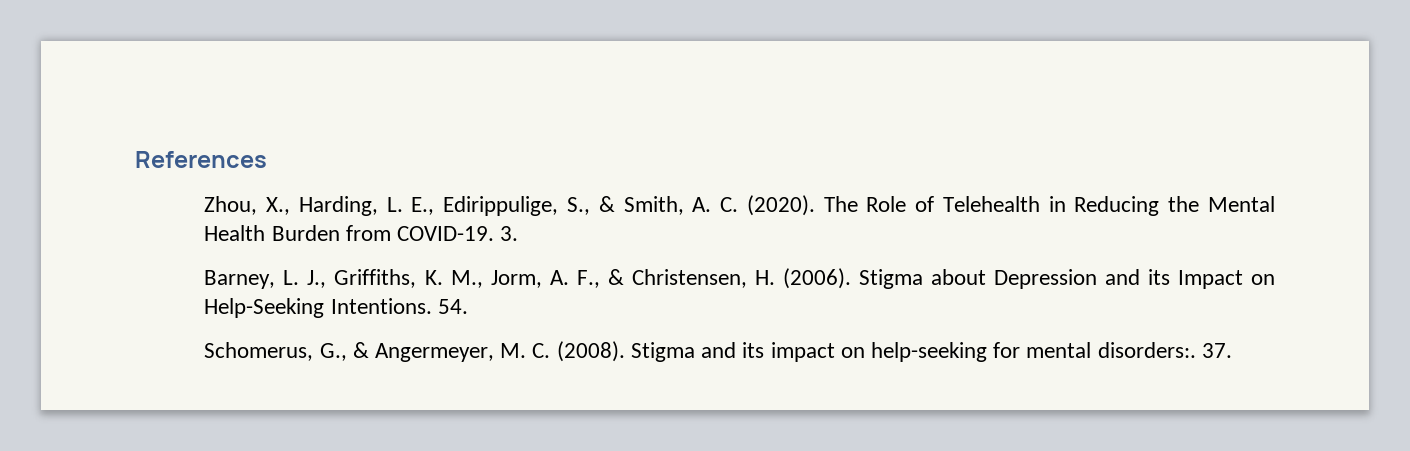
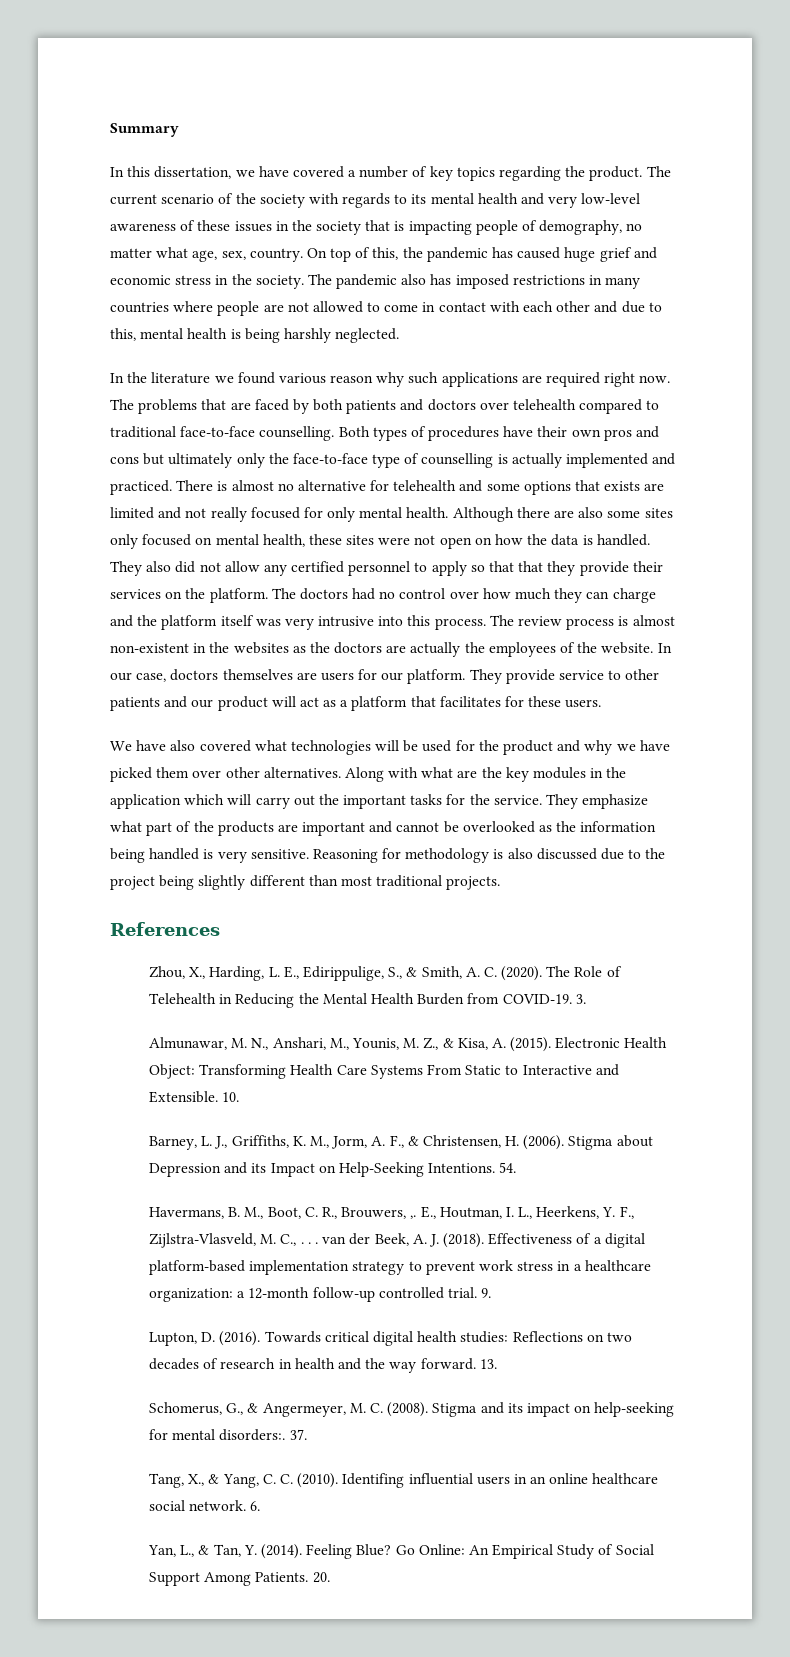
+ Summary
+ In this dissertation, we have covered a number of key topics regarding the product. The current scenario of the society with regards to its mental health and very low-level awareness of these issues in the society that is impacting people of demography, no matter what age, sex, country. On top of this, the pandemic has caused huge grief and economic stress in the society. The pandemic also has imposed restrictions in many countries where people are not allowed to come in contact with each other and due to this, mental health is being harshly neglected.
+ In the literature we found various reason why such applications are required right now. The problems that are faced by both patients and doctors over telehealth compared to traditional face-to-face counselling. Both types of procedures have their own pros and cons but ultimately only the face-to-face type of counselling is actually implemented and practiced. There is almost no alternative for telehealth and some options that exists are limited and not really focused for only mental health. Although there are also some sites only focused on mental health, these sites were not open on how the data is handled. They also did not allow any certified personnel to apply so that that they provide their services on the platform. The doctors had no control over how much they can charge and the platform itself was very intrusive into this process. The review process is almost non-existent in the websites as the doctors are actually the employees of the website. In our case, doctors themselves are users for our platform. They provide service to other patients and our product will act as a platform that facilitates for these users.
+ We have also covered what technologies will be used for the product and why we have picked them over other alternatives. Along with what are the key modules in the application which will carry out the important tasks for the service. They emphasize what part of the products are important and cannot be overlooked as the information being handled is very sensitive. Reasoning for methodology is also discussed due to the project being slightly different than most traditional projects.
+ Almunawar, M. N., Anshari, M., Younis, M. Z., & Kisa, A. (2015). Electronic Health Object: Transforming Health Care Systems From Static to Interactive and Extensible. 10.
+ Havermans, B. M., Boot, C. R., Brouwers, ,. E., Houtman, I. L., Heerkens, Y. F., Zijlstra-Vlasveld, M. C., . . . van der Beek, A. J. (2018). Effectiveness of a digital platform-based implementation strategy to prevent work stress in a healthcare organization: a 12-month follow-up controlled trial. 9.
+ Lupton, D. (2016). Towards critical digital health studies: Reflections on two decades of research in health and the way forward. 13.
+ Tang, X., & Yang, C. C. (2010). Identifing influential users in an online healthcare social network. 6.
+ Yan, L., & Tan, Y. (2014). Feeling Blue? Go Online: An Empirical Study of Social Support Among Patients. 20.

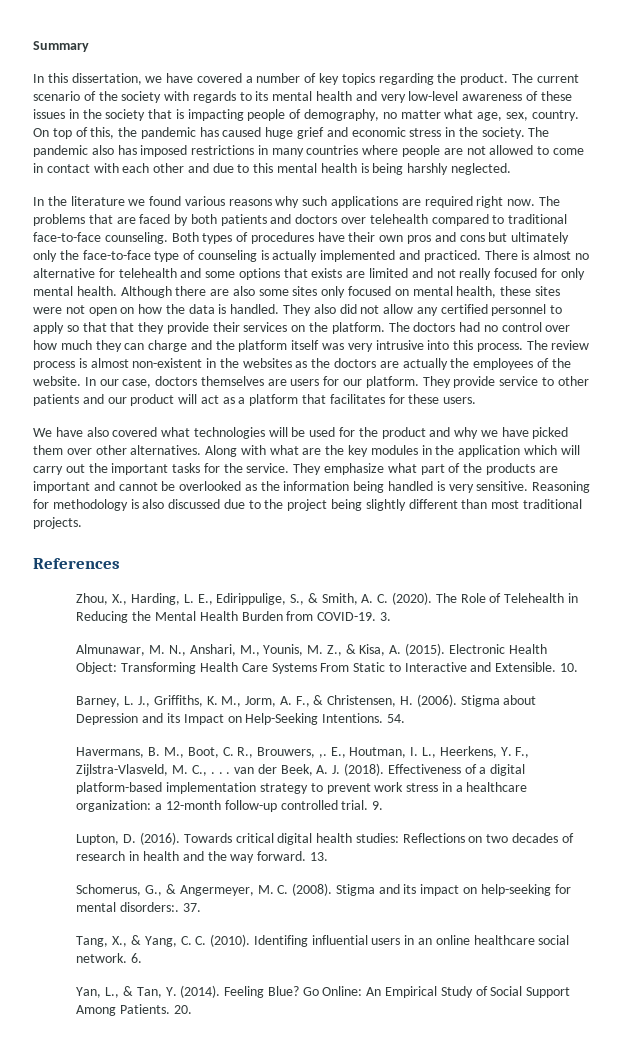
- The pandemic also has imposed restrictions in many countries where people are not allowed to come in contact with each other and due to this, mental health is being harshly neglected.
+ The pandemic also has imposed restrictions in many countries where people are not allowed to come in contact with each other and due to this mental health is being harshly neglected.
- In the literature we found various reason why such applications are required right now.
+ In the literature we found various reasons why such applications are required right now.
- The problems that are faced by both patients and doctors over telehealth compared to traditional face-to-face counselling.
+ The problems that are faced by both patients and doctors over telehealth compared to traditional face-to-face counseling.
- Both types of procedures have their own pros and cons but ultimately only the face-to-face type of counselling is actually implemented and practiced.
+ Both types of procedures have their own pros and cons but ultimately only the face-to-face type of counseling is actually implemented and practiced.

